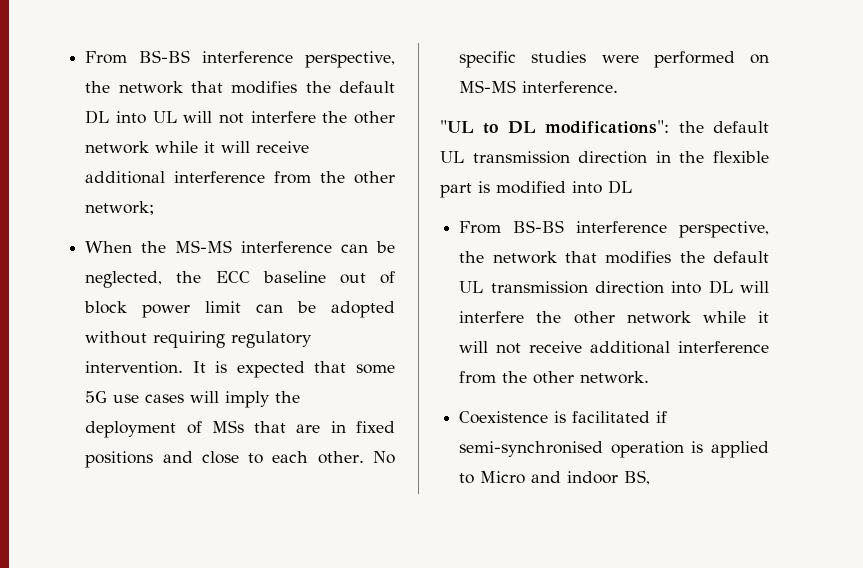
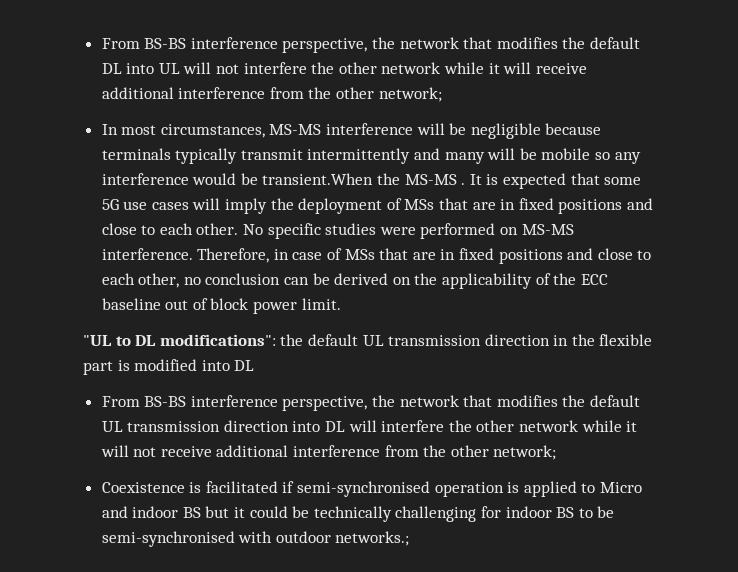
- When the MS-MS interference can be neglected, the ECC baseline out of block power limit can be adopted without requiring regulatory intervention.
+ In most circumstances, MS-MS interference will be negligible because terminals typically transmit intermittently and many will be mobile so any interference would be transient.When the MS-MS .
+ Therefore, in case of MSs that are in fixed positions and close to each other, no conclusion can be derived on the applicability of the ECC baseline out of block power limit.
- From BS-BS interference perspective, the network that modifies the default UL transmission direction into DL will interfere the other network while it will not receive additional interference from the other network.
+ From BS-BS interference perspective, the network that modifies the default UL transmission direction into DL will interfere the other network while it will not receive additional interference from the other network;
- Coexistence is facilitated if semi-synchronised operation is applied to Micro and indoor BS,
+ Coexistence is facilitated if semi-synchronised operation is applied to Micro and indoor BS but it could be technically challenging for indoor BS to be semi-synchronised with outdoor networks.;

